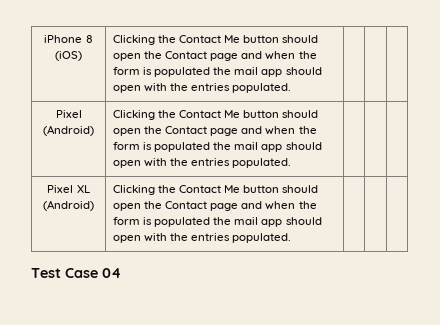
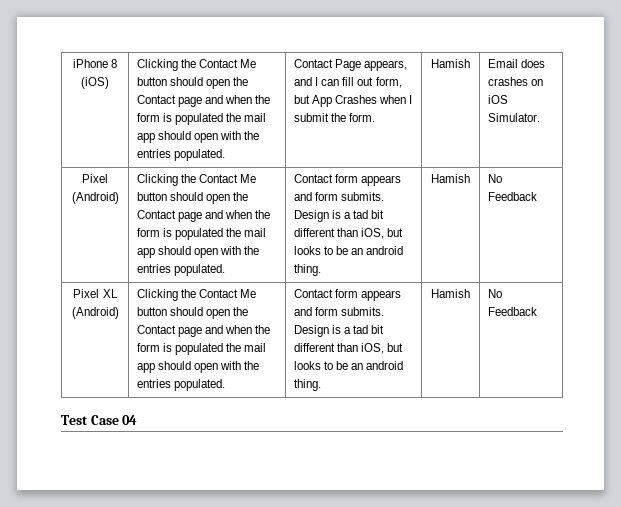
+ Contact Page appears, and I can fill out form, but App Crashes when I submit the form. | Hamish | Email does crashes on iOS Simulator.
- Pixel (Android) | Clicking the Contact Me button should open the Contact page and when the form is populated the mail app should open with the entries populated.
+ Pixel (Android) | Clicking the Contact Me button should open the Contact page and when the form is populated the mail app should open with the entries populated. | Contact form appears and form submits. Design is a tad bit different than iOS, but looks to be an android thing. | Hamish | No Feedback
- Pixel XL (Android) | Clicking the Contact Me button should open the Contact page and when the form is populated the mail app should open with the entries populated.
+ Pixel XL (Android) | Clicking the Contact Me button should open the Contact page and when the form is populated the mail app should open with the entries populated. | Contact form appears and form submits. Design is a tad bit different than iOS, but looks to be an android thing. | Hamish | No Feedback

